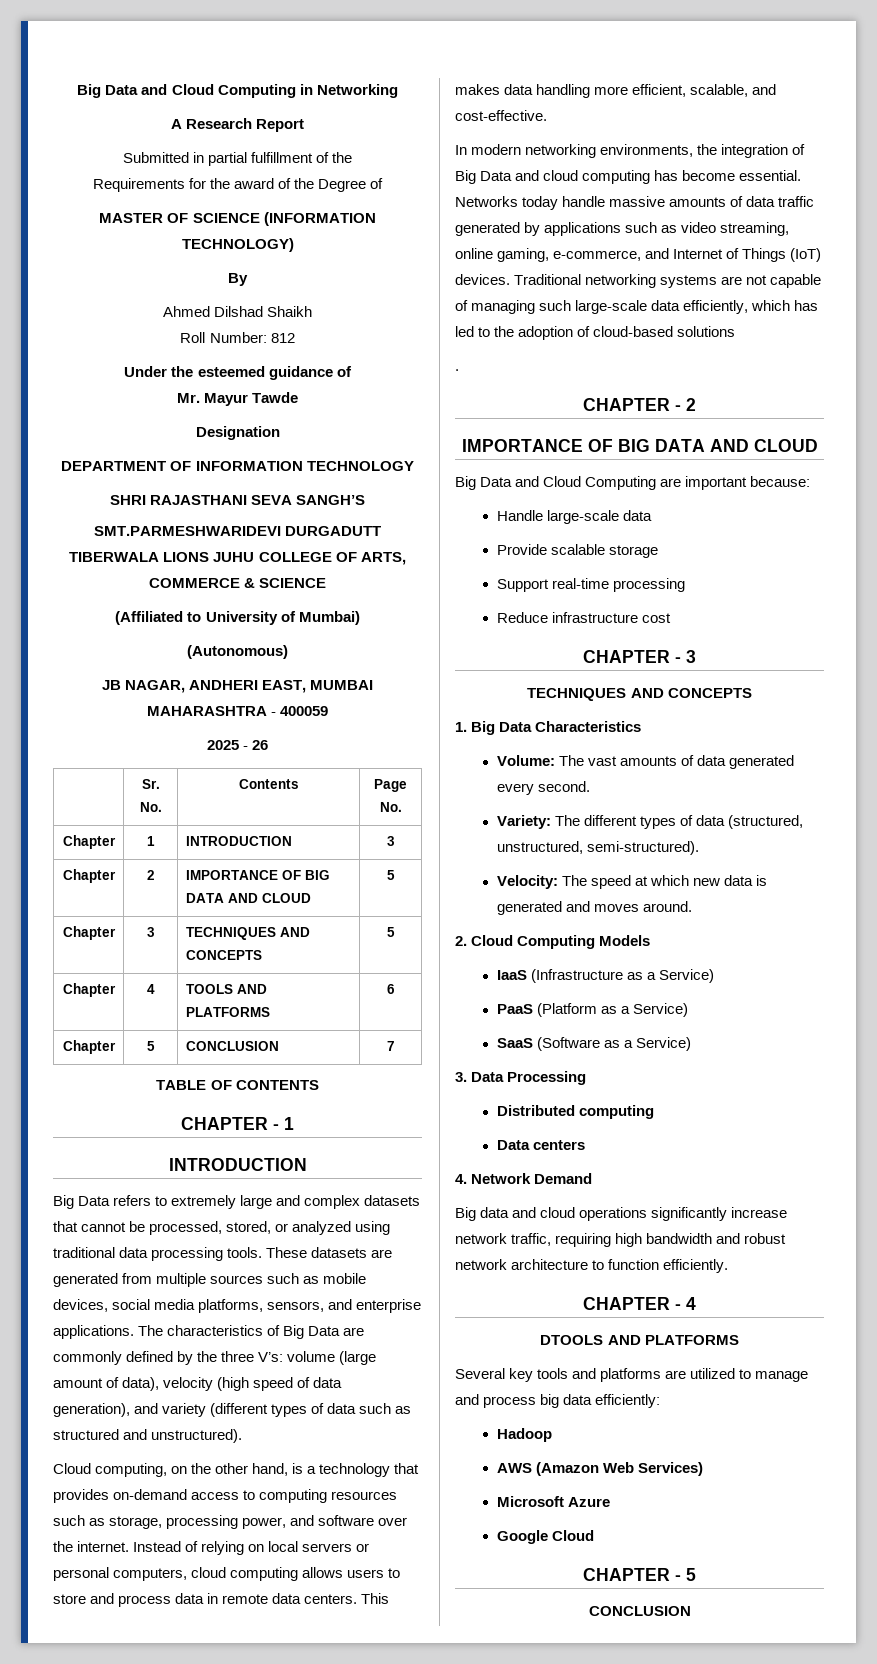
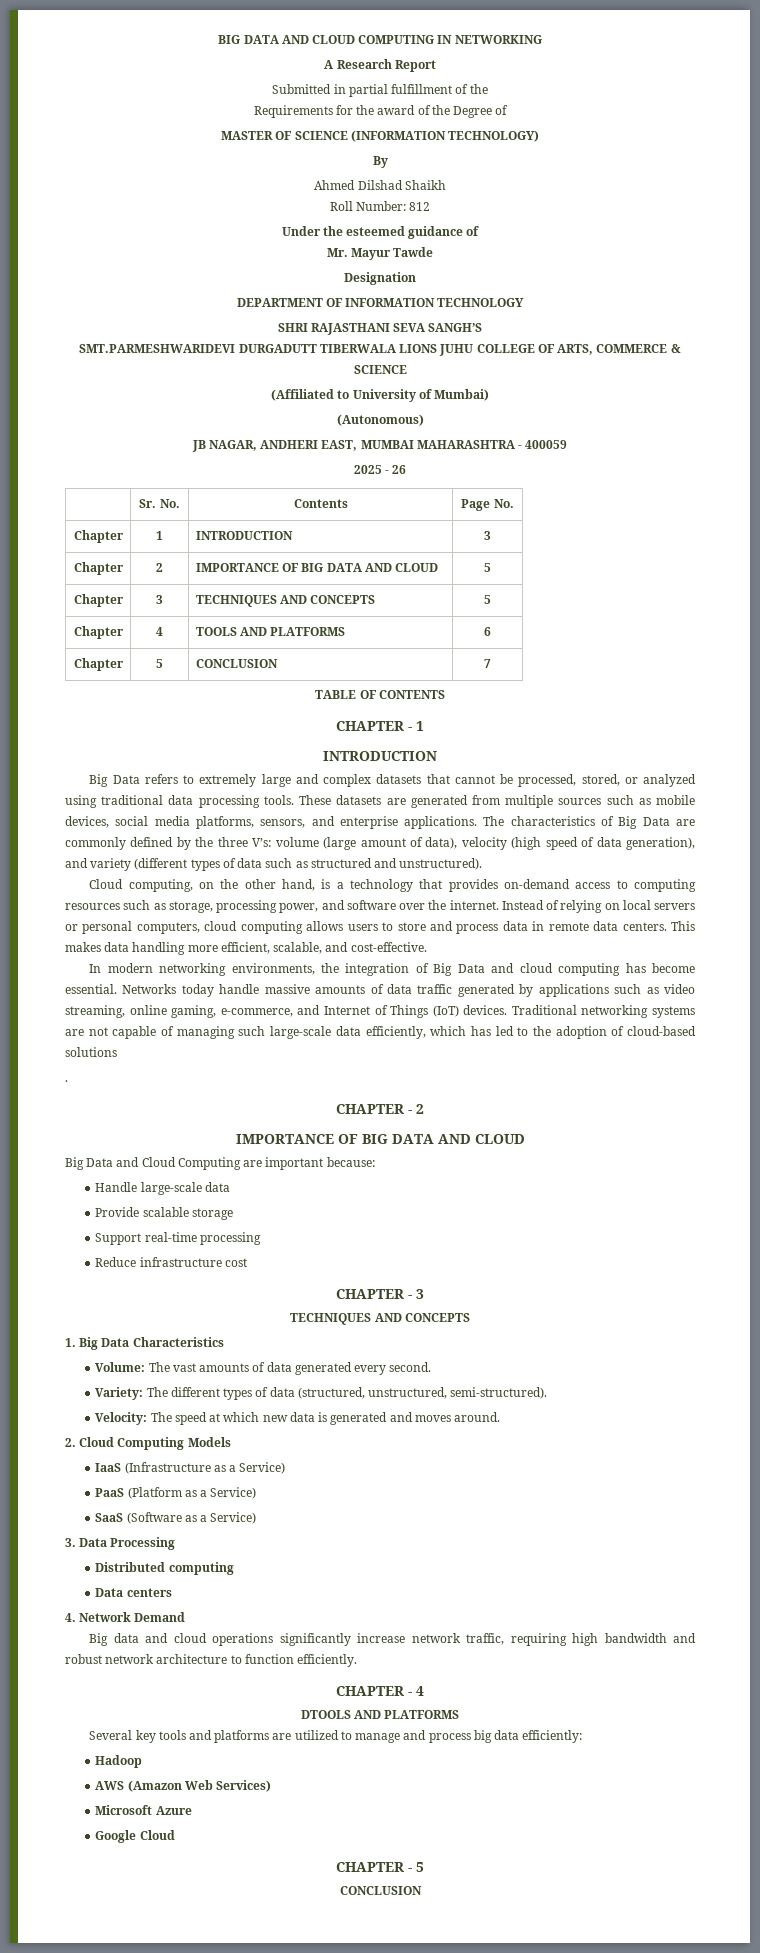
- Big Data and Cloud Computing in Networking
+ BIG DATA AND CLOUD COMPUTING IN NETWORKING

